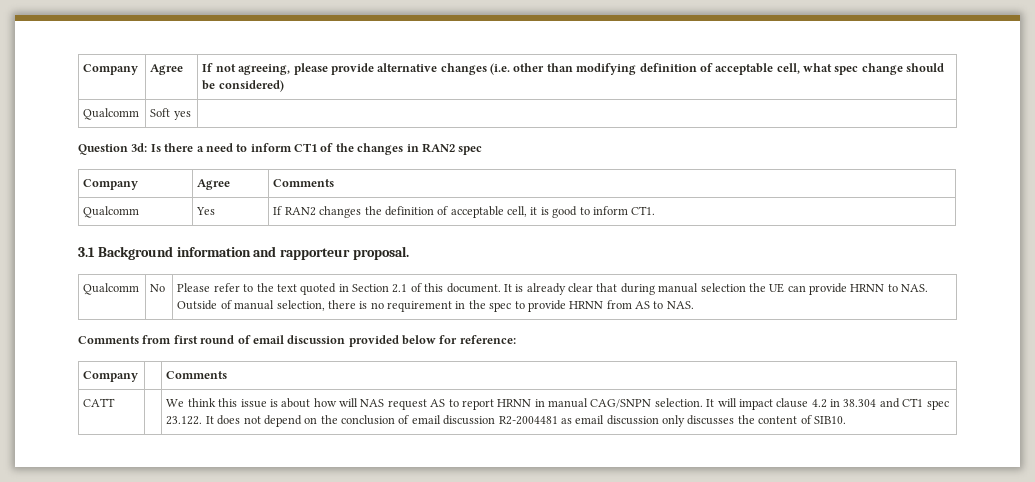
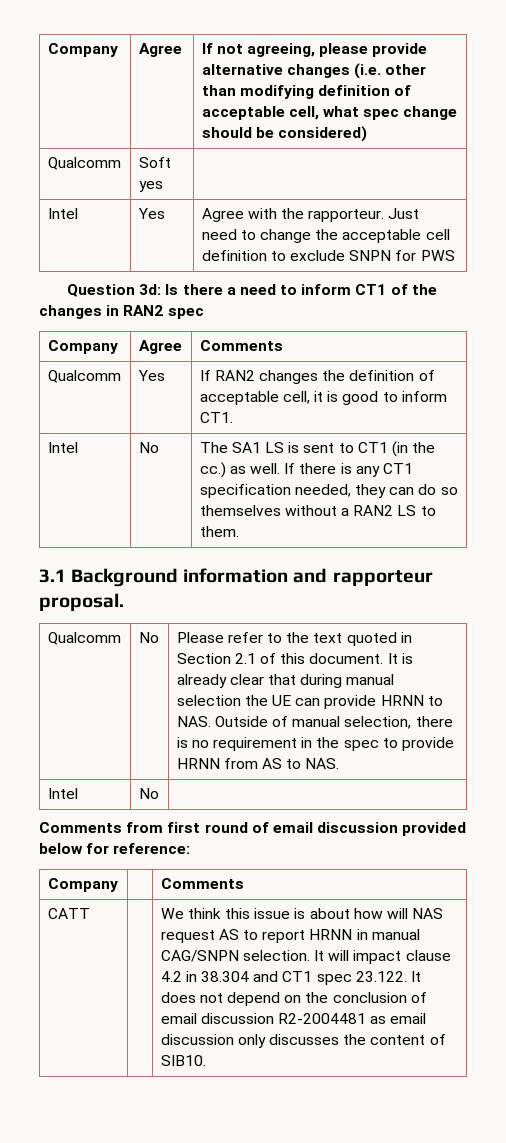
+ Intel | Yes | Agree with the rapporteur. Just need to change the acceptable cell definition to exclude SNPN for PWS
+ Intel | No | The SA1 LS is sent to CT1 (in the cc.) as well. If there is any CT1 specification needed, they can do so themselves without a RAN2 LS to them.
  It is already clear that during manual selection the UE can provide HRNN to NAS. Outside of manual selection, there is no requirement in the spec to provide HRNN from AS to NAS.
+ Intel | No |

